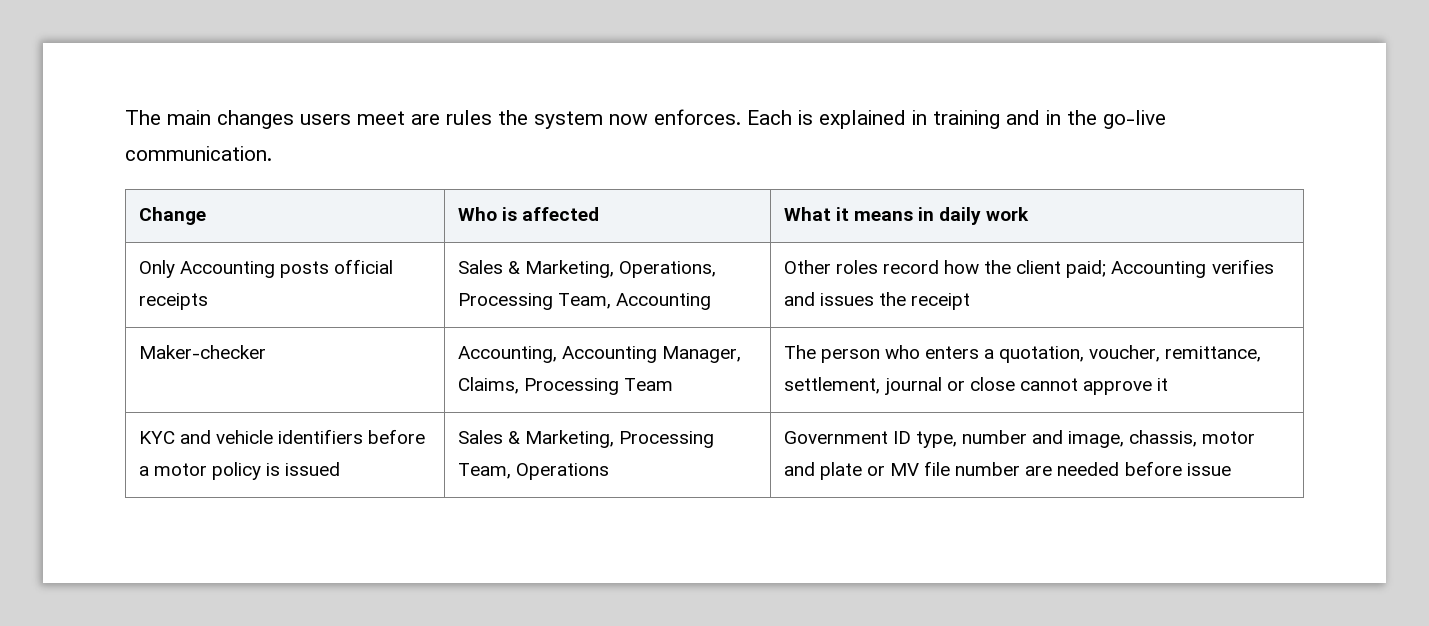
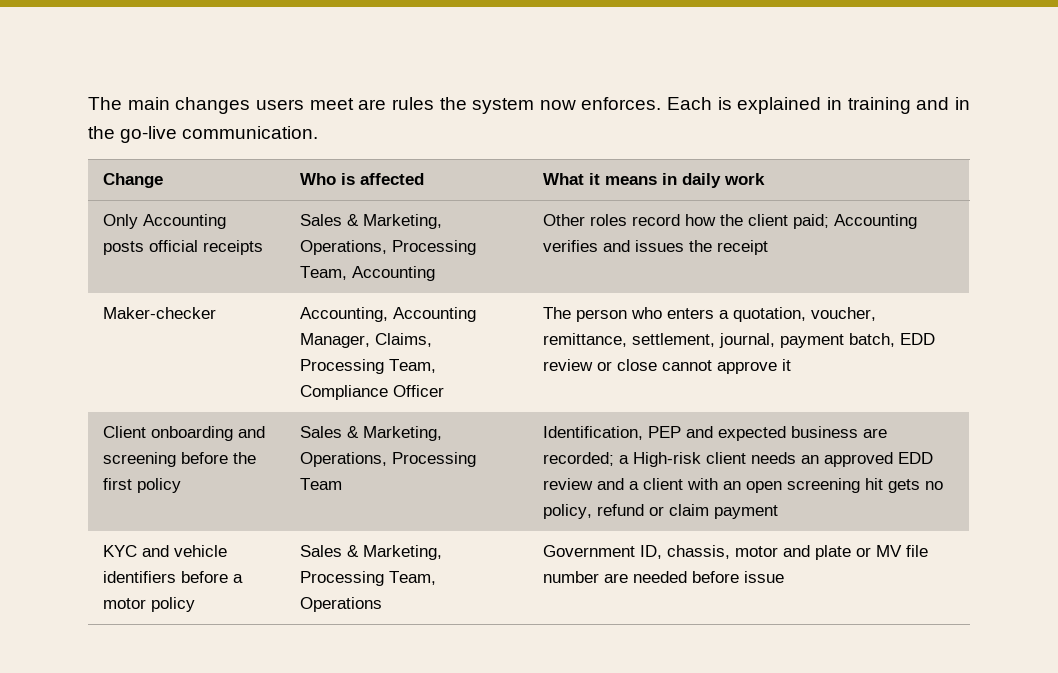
- Maker-checker | Accounting, Accounting Manager, Claims, Processing Team | The person who enters a quotation, voucher, remittance, settlement, journal or close cannot approve it
+ Maker-checker | Accounting, Accounting Manager, Claims, Processing Team, Compliance Officer | The person who enters a quotation, voucher, remittance, settlement, journal, payment batch, EDD review or close cannot approve it
+ Client onboarding and screening before the first policy | Sales & Marketing, Operations, Processing Team | Identification, PEP and expected business are recorded; a High-risk client needs an approved EDD review and a client with an open screening hit gets no policy, refund or claim payment
- KYC and vehicle identifiers before a motor policy is issued | Sales & Marketing, Processing Team, Operations | Government ID type, number and image, chassis, motor and plate or MV file number are needed before issue
+ KYC and vehicle identifiers before a motor policy | Sales & Marketing, Processing Team, Operations | Government ID, chassis, motor and plate or MV file number are needed before issue

